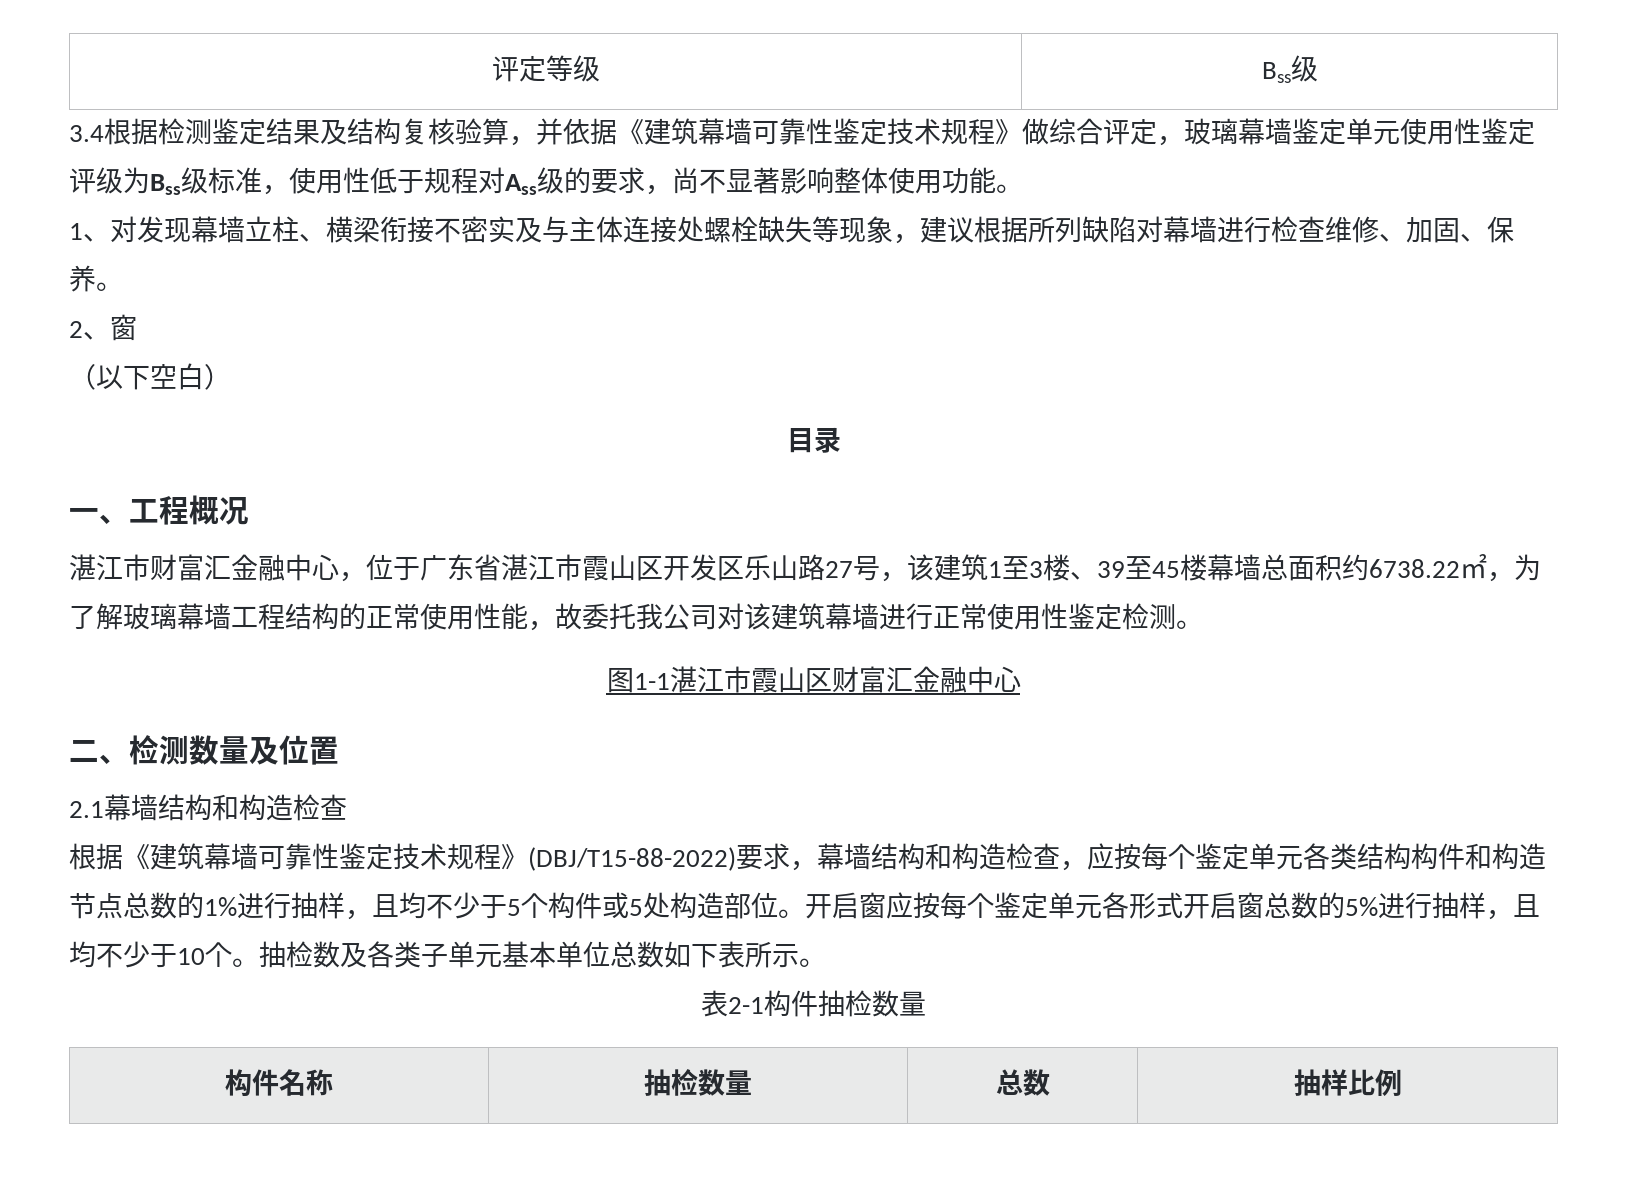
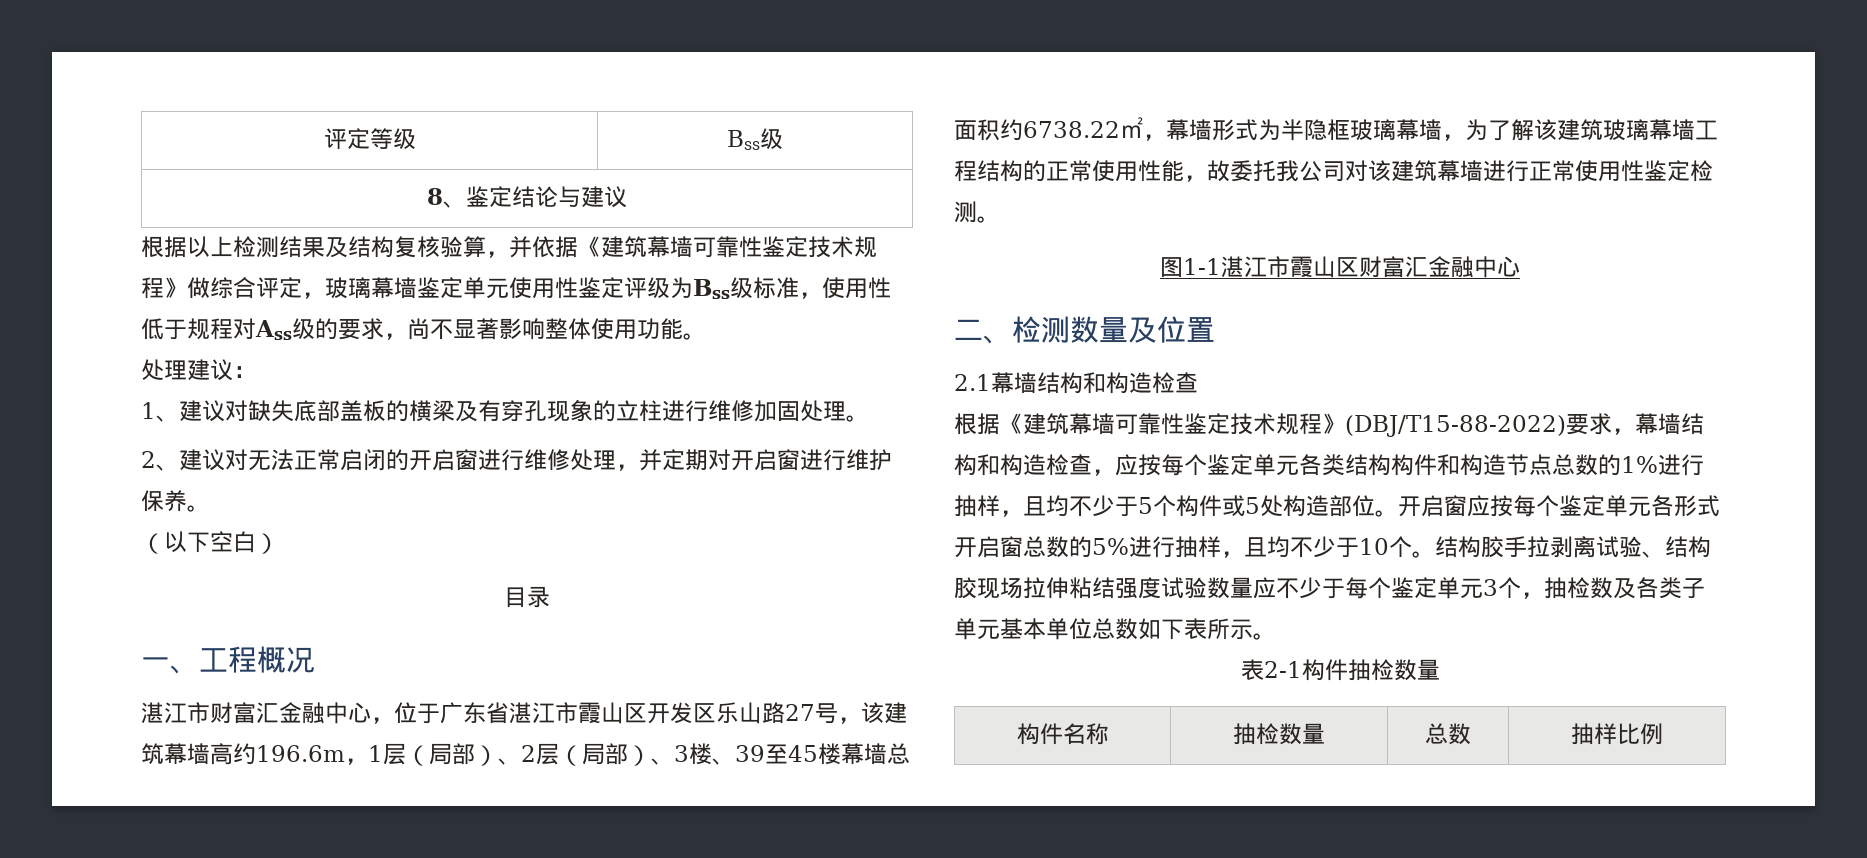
- 3.4根据检测鉴定结果及结构复核验算，并依据《建筑幕墙可靠性鉴定技术规程》做综合评定，玻璃幕墙鉴定单元使用性鉴定评级为Bss级标准，使用性低于规程对Ass级的要求，尚不显著影响整体使用功能。
+ 8、鉴定结论与建议
+ 根据以上检测结果及结构复核验算，并依据《建筑幕墙可靠性鉴定技术规程》做综合评定，玻璃幕墙鉴定单元使用性鉴定评级为Bss级标准，使用性低于规程对Ass级的要求，尚不显著影响整体使用功能。
+ 处理建议：
- 1、对发现幕墙立柱、横梁衔接不密实及与主体连接处螺栓缺失等现象，建议根据所列缺陷对幕墙进行检查维修、加固、保养。
- 2、窗
+ 1、建议对缺失底部盖板的横梁及有穿孔现象的立柱进行维修加固处理。
+ 2、建议对无法正常启闭的开启窗进行维修处理，并定期对开启窗进行维护保养。
- 湛江市财富汇金融中心，位于广东省湛江市霞山区开发区乐山路27号，该建筑1至3楼、39至45楼幕墙总面积约6738.22㎡，为了解玻璃幕墙工程结构的正常使用性能，故委托我公司对该建筑幕墙进行正常使用性鉴定检测。
+ 湛江市财富汇金融中心，位于广东省湛江市霞山区开发区乐山路27号，该建筑幕墙高约196.6m，1层（局部）、2层（局部）、3楼、39至45楼幕墙总面积约6738.22㎡，幕墙形式为半隐框玻璃幕墙，为了解该建筑玻璃幕墙工程结构的正常使用性能，故委托我公司对该建筑幕墙进行正常使用性鉴定检测。
- 抽检数及各类子单元基本单位总数如下表所示。
+ 结构胶手拉剥离试验、结构胶现场拉伸粘结强度试验数量应不少于每个鉴定单元3个，抽检数及各类子单元基本单位总数如下表所示。

